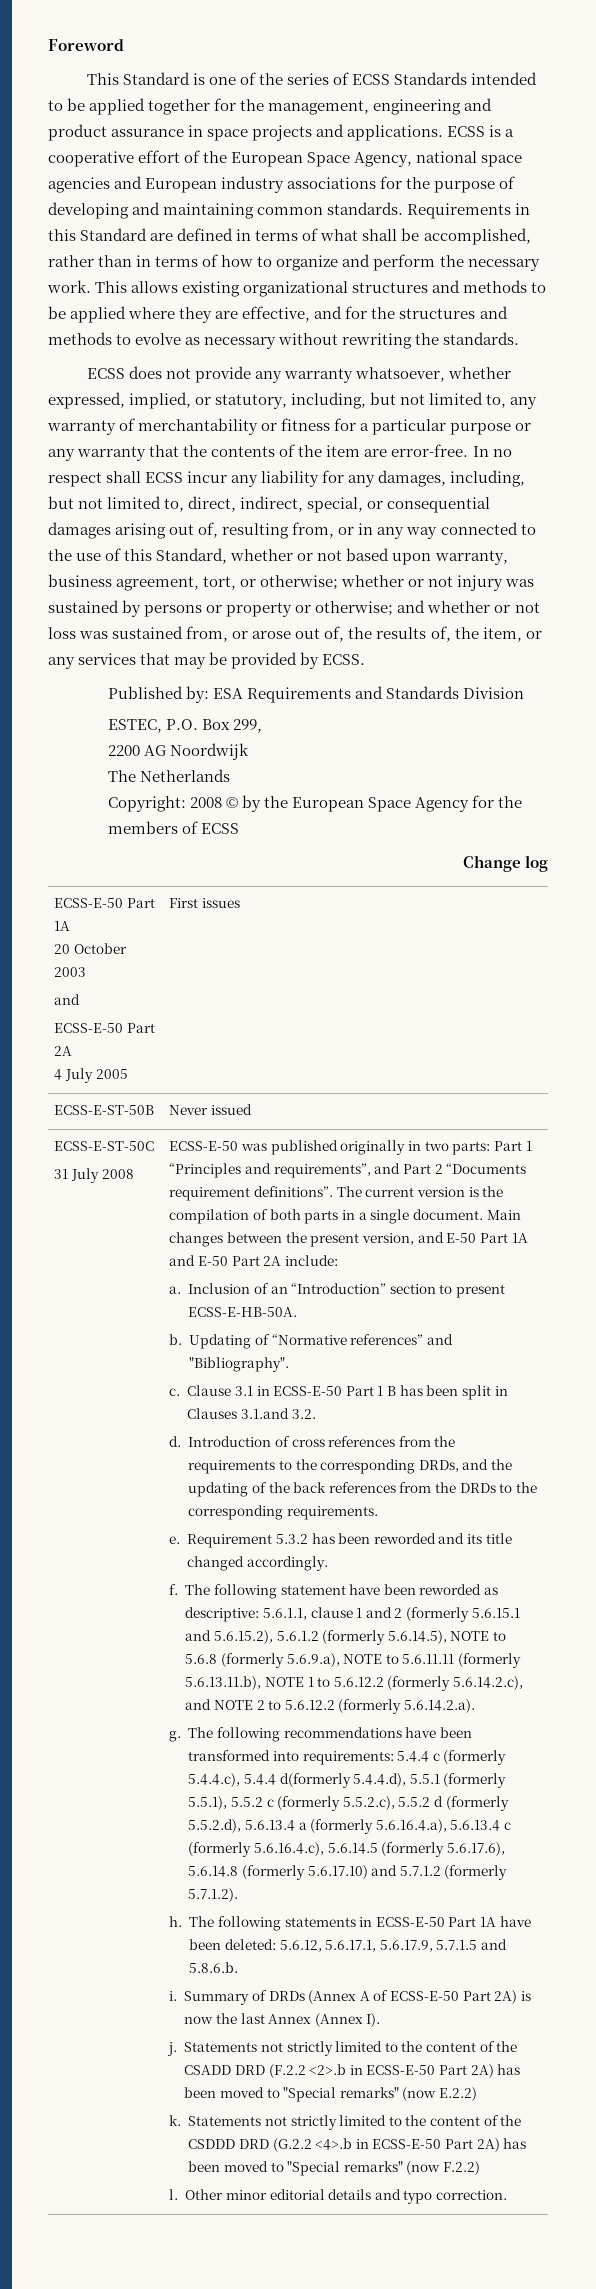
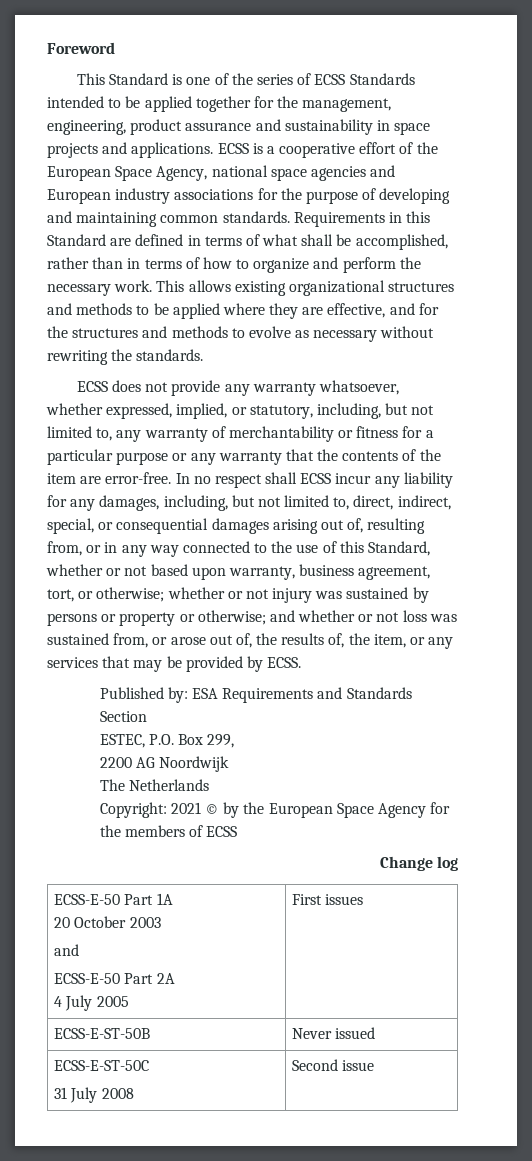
- This Standard is one of the series of ECSS Standards intended to be applied together for the management, engineering and product assurance in space projects and applications.
+ This Standard is one of the series of ECSS Standards intended to be applied together for the management, engineering, product assurance and sustainability in space projects and applications.
- Published by: ESA Requirements and Standards Division
+ Published by: ESA Requirements and Standards Section
- Copyright: 2008 © by the European Space Agency for the members of ECSS
+ Copyright: 2021 © by the European Space Agency for the members of ECSS
- ECSS-E-50 was published originally in two parts: Part 1 “Principles and requirements”, and Part 2 “Documents requirement definitions”. The current version is the compilation of both parts in a single document. Main changes between the present version, and E-50 Part 1A and E-50 Part 2A include:
- a. Inclusion of an “Introduction” section to present ECSS-E-HB-50A.
- b. Updating of “Normative references” and "Bibliography".
- c. Clause 3.1 in ECSS-E-50 Part 1 B has been split in Clauses 3.1.and 3.2.
- d. Introduction of cross references from the requirements to the corresponding DRDs, and the updating of the back references from the DRDs to the corresponding requirements.
- e. Requirement 5.3.2 has been reworded and its title changed accordingly.
- f. The following statement have been reworded as descriptive: 5.6.1.1, clause 1 and 2 (formerly 5.6.15.1 and 5.6.15.2), 5.6.1.2 (formerly 5.6.14.5), NOTE to 5.6.8 (formerly 5.6.9.a), NOTE to 5.6.11.11 (formerly 5.6.13.11.b), NOTE 1 to 5.6.12.2 (formerly 5.6.14.2.c), and NOTE 2 to 5.6.12.2 (formerly 5.6.14.2.a).
- g. The following recommendations have been transformed into requirements: 5.4.4 c (formerly 5.4.4.c), 5.4.4 d(formerly 5.4.4.d), 5.5.1 (formerly 5.5.1), 5.5.2 c (formerly 5.5.2.c), 5.5.2 d (formerly 5.5.2.d), 5.6.13.4 a (formerly 5.6.16.4.a), 5.6.13.4 c (formerly 5.6.16.4.c), 5.6.14.5 (formerly 5.6.17.6), 5.6.14.8 (formerly 5.6.17.10) and 5.7.1.2 (formerly 5.7.1.2).
- h. The following statements in ECSS-E-50 Part 1A have been deleted: 5.6.12, 5.6.17.1, 5.6.17.9, 5.7.1.5 and 5.8.6.b.
- i. Summary of DRDs (Annex A of ECSS-E-50 Part 2A) is now the last Annex (Annex I).
- j. Statements not strictly limited to the content of the CSADD DRD (F.2.2 <2>.b in ECSS-E-50 Part 2A) has been moved to "Special remarks" (now E.2.2)
- k. Statements not strictly limited to the content of the CSDDD DRD (G.2.2 <4>.b in ECSS-E-50 Part 2A) has been moved to "Special remarks" (now F.2.2)
- l. Other minor editorial details and typo correction.
+ Second issue

